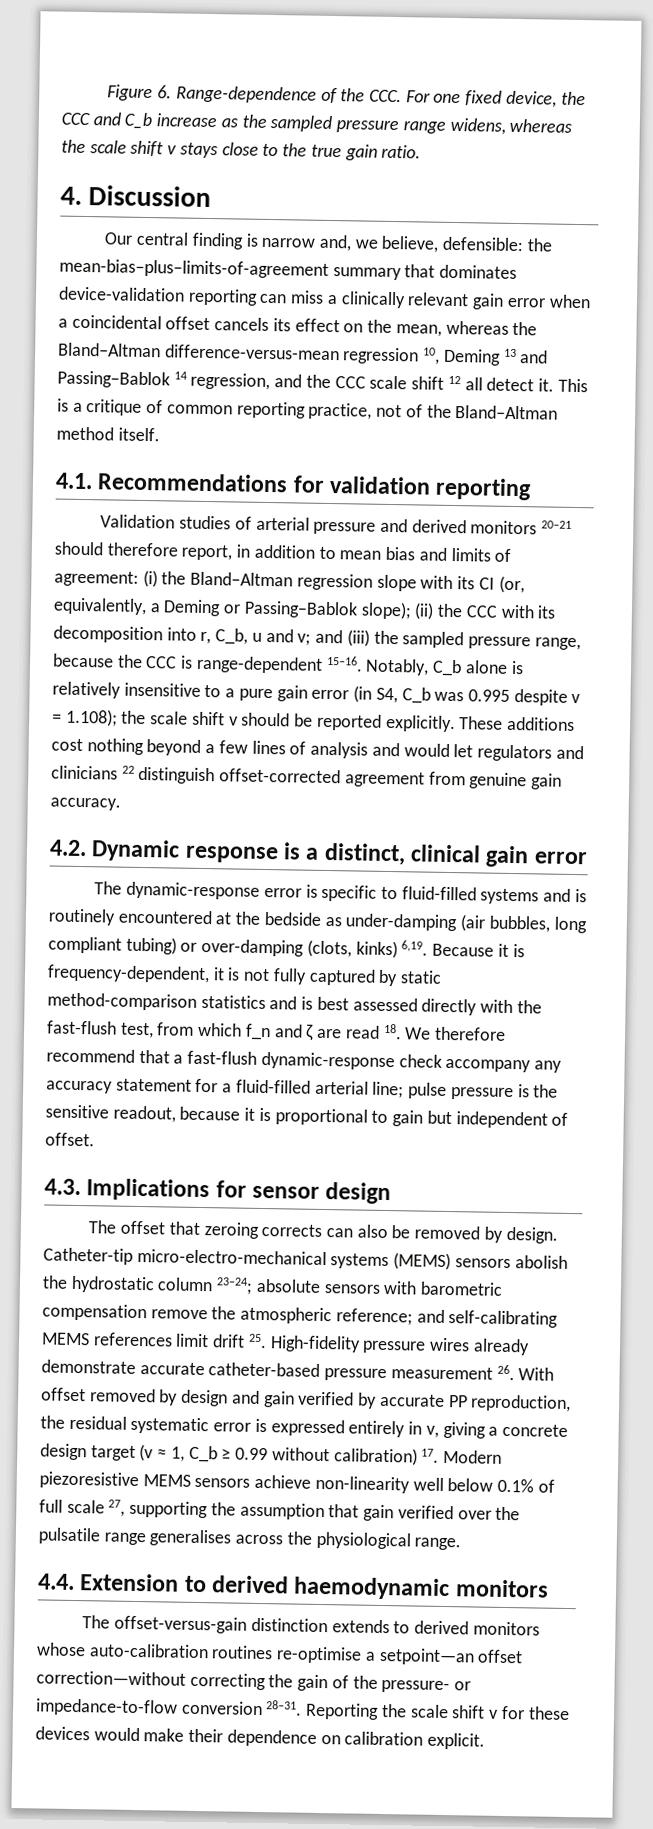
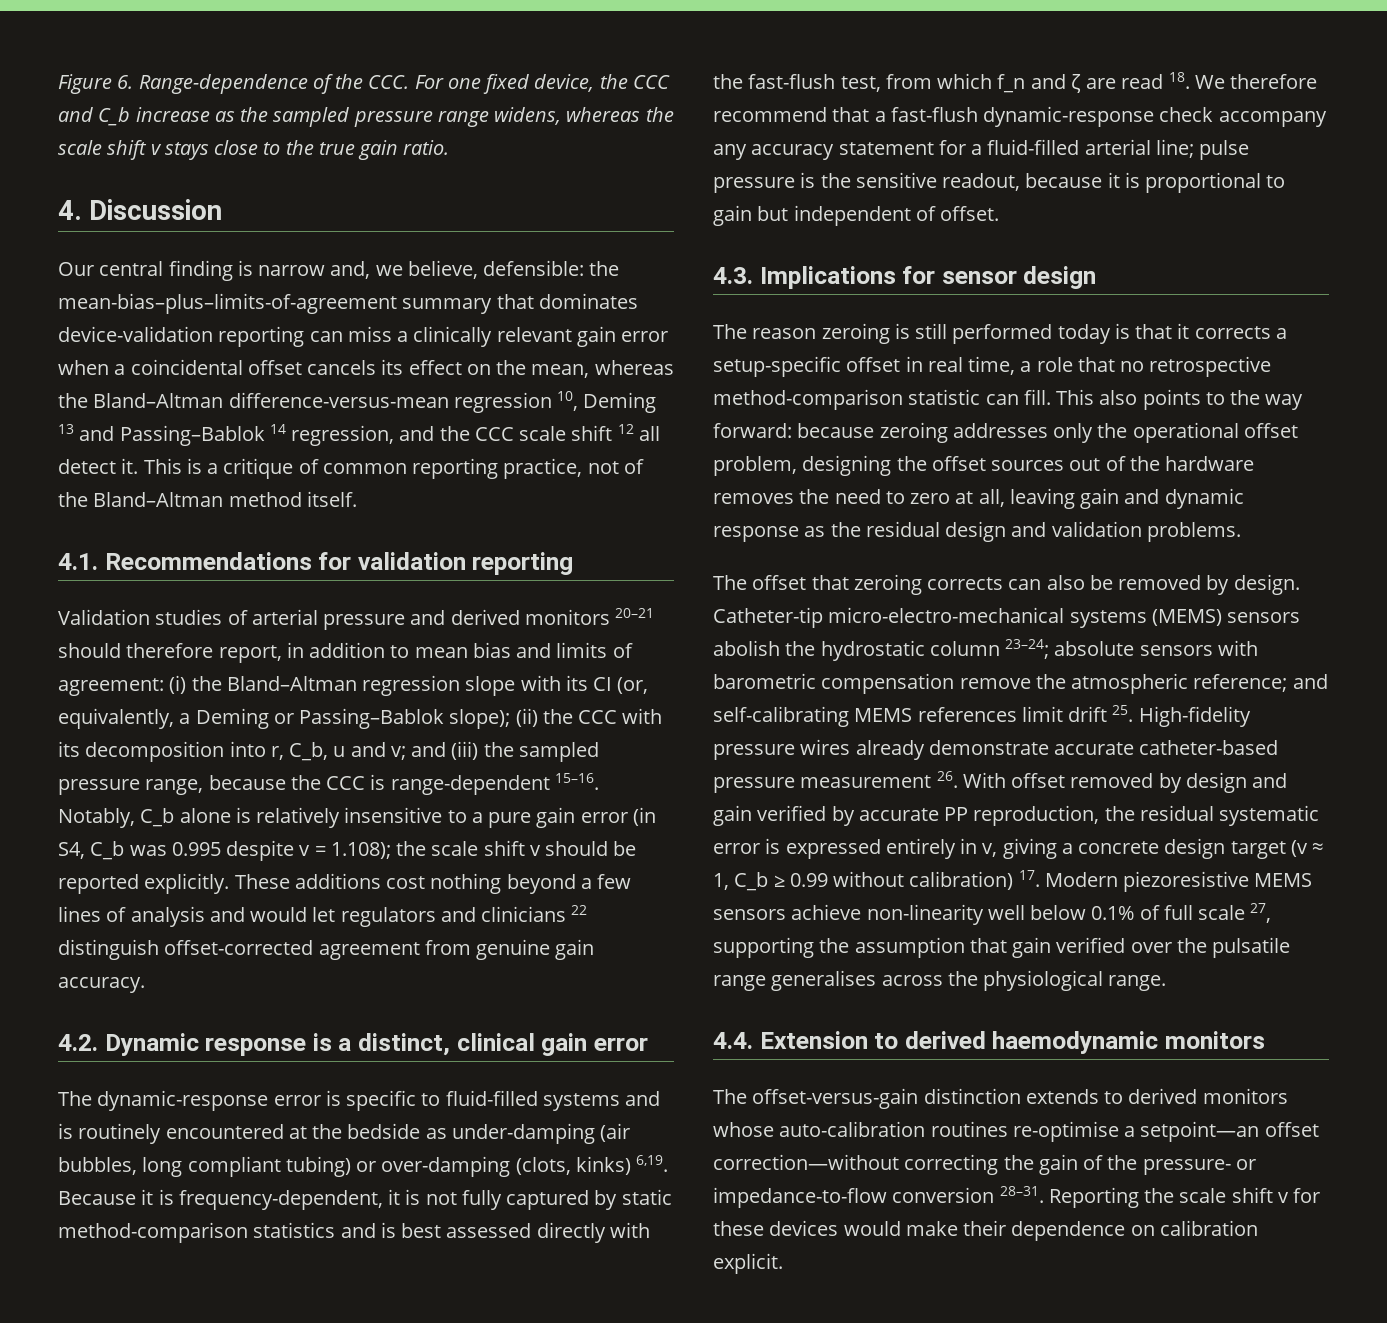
+ The reason zeroing is still performed today is that it corrects a setup-specific offset in real time, a role that no retrospective method-comparison statistic can fill. This also points to the way forward: because zeroing addresses only the operational offset problem, designing the offset sources out of the hardware removes the need to zero at all, leaving gain and dynamic response as the residual design and validation problems.

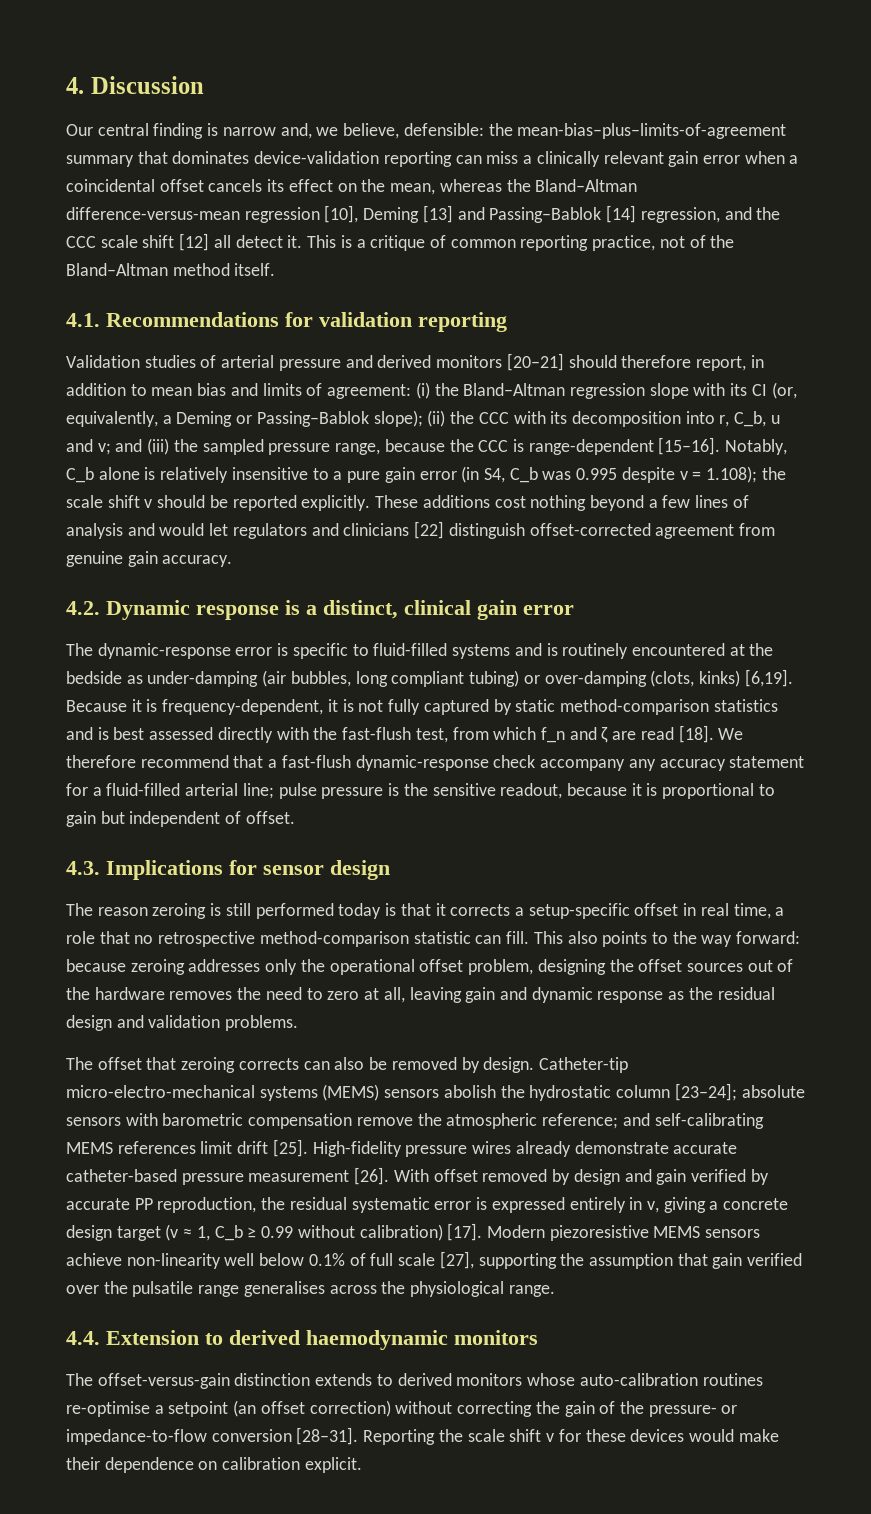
- Figure 6. Range-dependence of the CCC. For one fixed device, the CCC and C_b increase as the sampled pressure range widens, whereas the scale shift v stays close to the true gain ratio.
- Our central finding is narrow and, we believe, defensible: the mean-bias–plus–limits-of-agreement summary that dominates device-validation reporting can miss a clinically relevant gain error when a coincidental offset cancels its effect on the mean, whereas the Bland–Altman difference-versus-mean regression 10, Deming 13 and Passing–Bablok 14 regression, and the CCC scale shift 12 all detect it.
+ Our central finding is narrow and, we believe, defensible: the mean-bias–plus–limits-of-agreement summary that dominates device-validation reporting can miss a clinically relevant gain error when a coincidental offset cancels its effect on the mean, whereas the Bland–Altman difference-versus-mean regression [10], Deming [13] and Passing–Bablok [14] regression, and the CCC scale shift [12] all detect it.
- Validation studies of arterial pressure and derived monitors 20–21 should therefore report, in addition to mean bias and limits of agreement: (i) the Bland–Altman regression slope with its CI (or, equivalently, a Deming or Passing–Bablok slope); (ii) the CCC with its decomposition into r, C_b, u and v; and (iii) the sampled pressure range, because the CCC is range-dependent 15–16.
+ Validation studies of arterial pressure and derived monitors [20–21] should therefore report, in addition to mean bias and limits of agreement: (i) the Bland–Altman regression slope with its CI (or, equivalently, a Deming or Passing–Bablok slope); (ii) the CCC with its decomposition into r, C_b, u and v; and (iii) the sampled pressure range, because the CCC is range-dependent [15–16].
- These additions cost nothing beyond a few lines of analysis and would let regulators and clinicians 22 distinguish offset-corrected agreement from genuine gain accuracy.
+ These additions cost nothing beyond a few lines of analysis and would let regulators and clinicians [22] distinguish offset-corrected agreement from genuine gain accuracy.
- The dynamic-response error is specific to fluid-filled systems and is routinely encountered at the bedside as under-damping (air bubbles, long compliant tubing) or over-damping (clots, kinks) 6,19.
+ The dynamic-response error is specific to fluid-filled systems and is routinely encountered at the bedside as under-damping (air bubbles, long compliant tubing) or over-damping (clots, kinks) [6,19].
- Because it is frequency-dependent, it is not fully captured by static method-comparison statistics and is best assessed directly with the fast-flush test, from which f_n and ζ are read 18. We therefore recommend that a fast-flush dynamic-response check accompany any accuracy statement for a fluid-filled arterial line;
+ Because it is frequency-dependent, it is not fully captured by static method-comparison statistics and is best assessed directly with the fast-flush test, from which f_n and ζ are read [18]. We therefore recommend that a fast-flush dynamic-response check accompany any accuracy statement for a fluid-filled arterial line;
- Catheter-tip micro-electro-mechanical systems (MEMS) sensors abolish the hydrostatic column 23–24;
+ Catheter-tip micro-electro-mechanical systems (MEMS) sensors abolish the hydrostatic column [23–24];
- and self-calibrating MEMS references limit drift 25. High-fidelity pressure wires already demonstrate accurate catheter-based pressure measurement 26. With offset removed by design and gain verified by accurate PP reproduction, the residual systematic error is expressed entirely in v, giving a concrete design target (v ≈ 1, C_b ≥ 0.99 without calibration) 17. Modern piezoresistive MEMS sensors achieve non-linearity well below 0.1% of full scale 27, supporting the assumption that gain verified over the pulsatile range generalises across the physiological range.
+ and self-calibrating MEMS references limit drift [25]. High-fidelity pressure wires already demonstrate accurate catheter-based pressure measurement [26]. With offset removed by design and gain verified by accurate PP reproduction, the residual systematic error is expressed entirely in v, giving a concrete design target (v ≈ 1, C_b ≥ 0.99 without calibration) [17]. Modern piezoresistive MEMS sensors achieve non-linearity well below 0.1% of full scale [27], supporting the assumption that gain verified over the pulsatile range generalises across the physiological range.
- The offset-versus-gain distinction extends to derived monitors whose auto-calibration routines re-optimise a setpoint—an offset correction—without correcting the gain of the pressure- or impedance-to-flow conversion 28–31.
+ The offset-versus-gain distinction extends to derived monitors whose auto-calibration routines re-optimise a setpoint (an offset correction) without correcting the gain of the pressure- or impedance-to-flow conversion [28–31].

